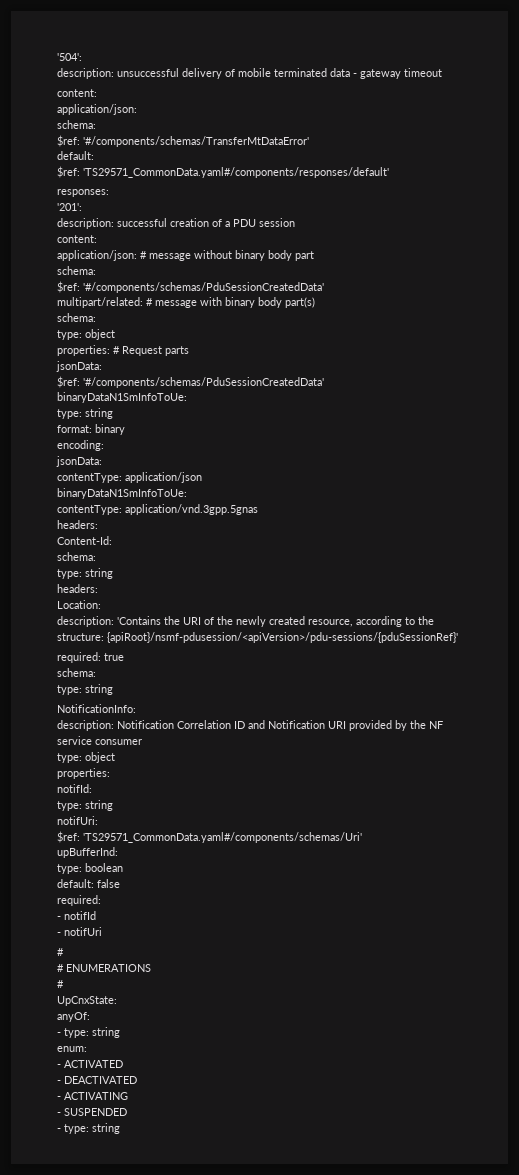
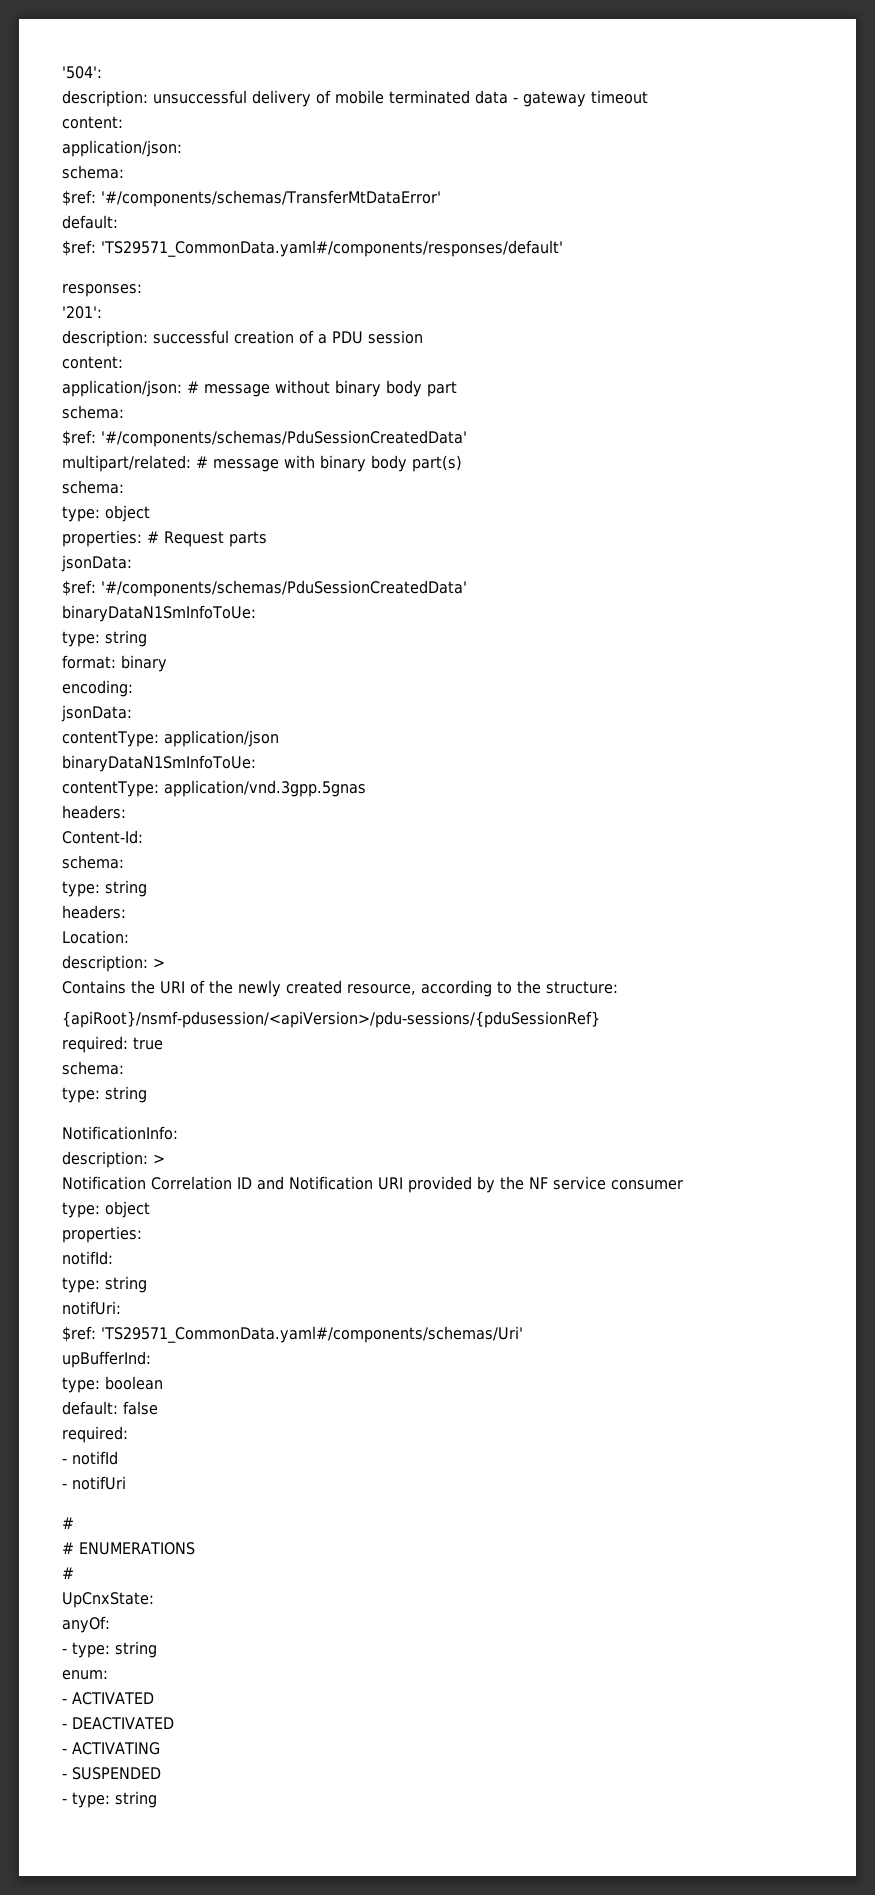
  Location:
- description: 'Contains the URI of the newly created resource, according to the structure: {apiRoot}/nsmf-pdusession/<apiVersion>/pdu-sessions/{pduSessionRef}'
+ description: >
+ Contains the URI of the newly created resource, according to the structure:
+ {apiRoot}/nsmf-pdusession/<apiVersion>/pdu-sessions/{pduSessionRef}
  NotificationInfo:
- description: Notification Correlation ID and Notification URI provided by the NF service consumer
+ description: >
+ Notification Correlation ID and Notification URI provided by the NF service consumer

